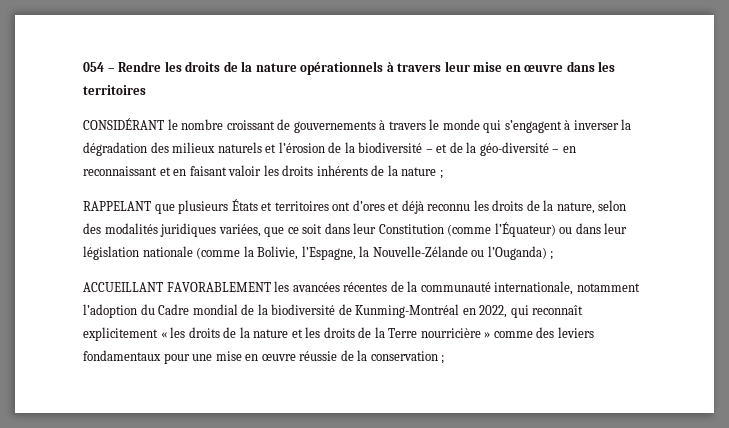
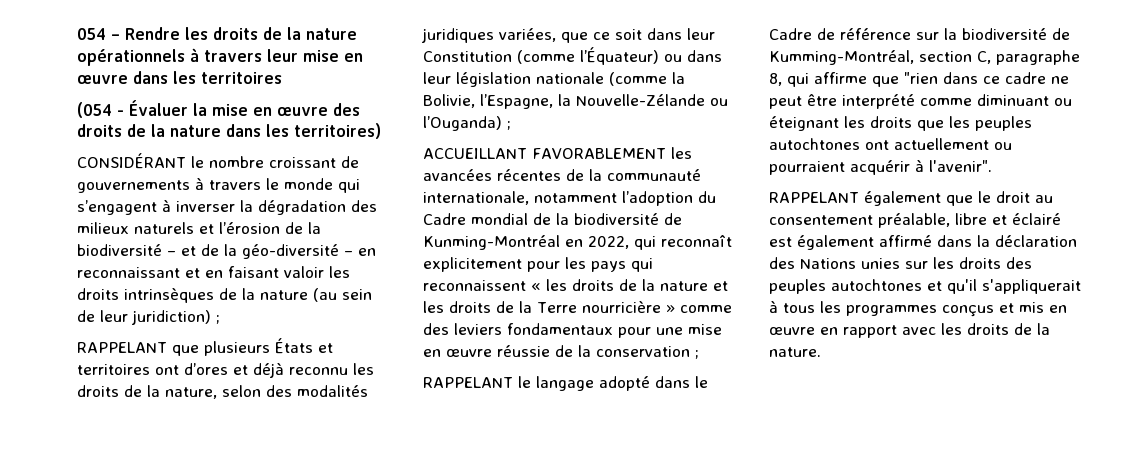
+ (054 - Évaluer la mise en œuvre des droits de la nature dans les territoires)
- CONSIDÉRANT le nombre croissant de gouvernements à travers le monde qui s’engagent à inverser la dégradation des milieux naturels et l’érosion de la biodiversité – et de la géo-diversité – en reconnaissant et en faisant valoir les droits inhérents de la nature ;
+ CONSIDÉRANT le nombre croissant de gouvernements à travers le monde qui s’engagent à inverser la dégradation des milieux naturels et l’érosion de la biodiversité – et de la géo-diversité – en reconnaissant et en faisant valoir les droits intrinsèques de la nature (au sein de leur juridiction) ;
- ACCUEILLANT FAVORABLEMENT les avancées récentes de la communauté internationale, notamment l’adoption du Cadre mondial de la biodiversité de Kunming-Montréal en 2022, qui reconnaît explicitement « les droits de la nature et les droits de la Terre nourricière » comme des leviers fondamentaux pour une mise en œuvre réussie de la conservation ;
+ ACCUEILLANT FAVORABLEMENT les avancées récentes de la communauté internationale, notamment l’adoption du Cadre mondial de la biodiversité de Kunming-Montréal en 2022, qui reconnaît explicitement pour les pays qui reconnaissent « les droits de la nature et les droits de la Terre nourricière » comme des leviers fondamentaux pour une mise en œuvre réussie de la conservation ;
+ RAPPELANT le langage adopté dans le Cadre de référence sur la biodiversité de Kumming-Montréal, section C, paragraphe 8, qui affirme que "rien dans ce cadre ne peut être interprété comme diminuant ou éteignant les droits que les peuples autochtones ont actuellement ou pourraient acquérir à l'avenir".
+ RAPPELANT également que le droit au consentement préalable, libre et éclairé est également affirmé dans la déclaration des Nations unies sur les droits des peuples autochtones et qu'il s'appliquerait à tous les programmes conçus et mis en œuvre en rapport avec les droits de la nature.

